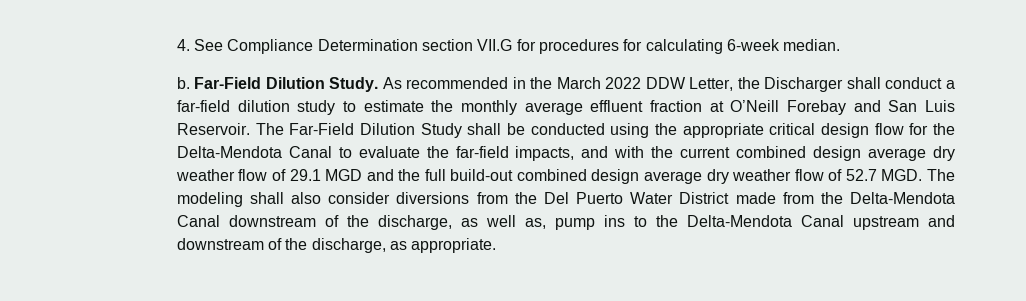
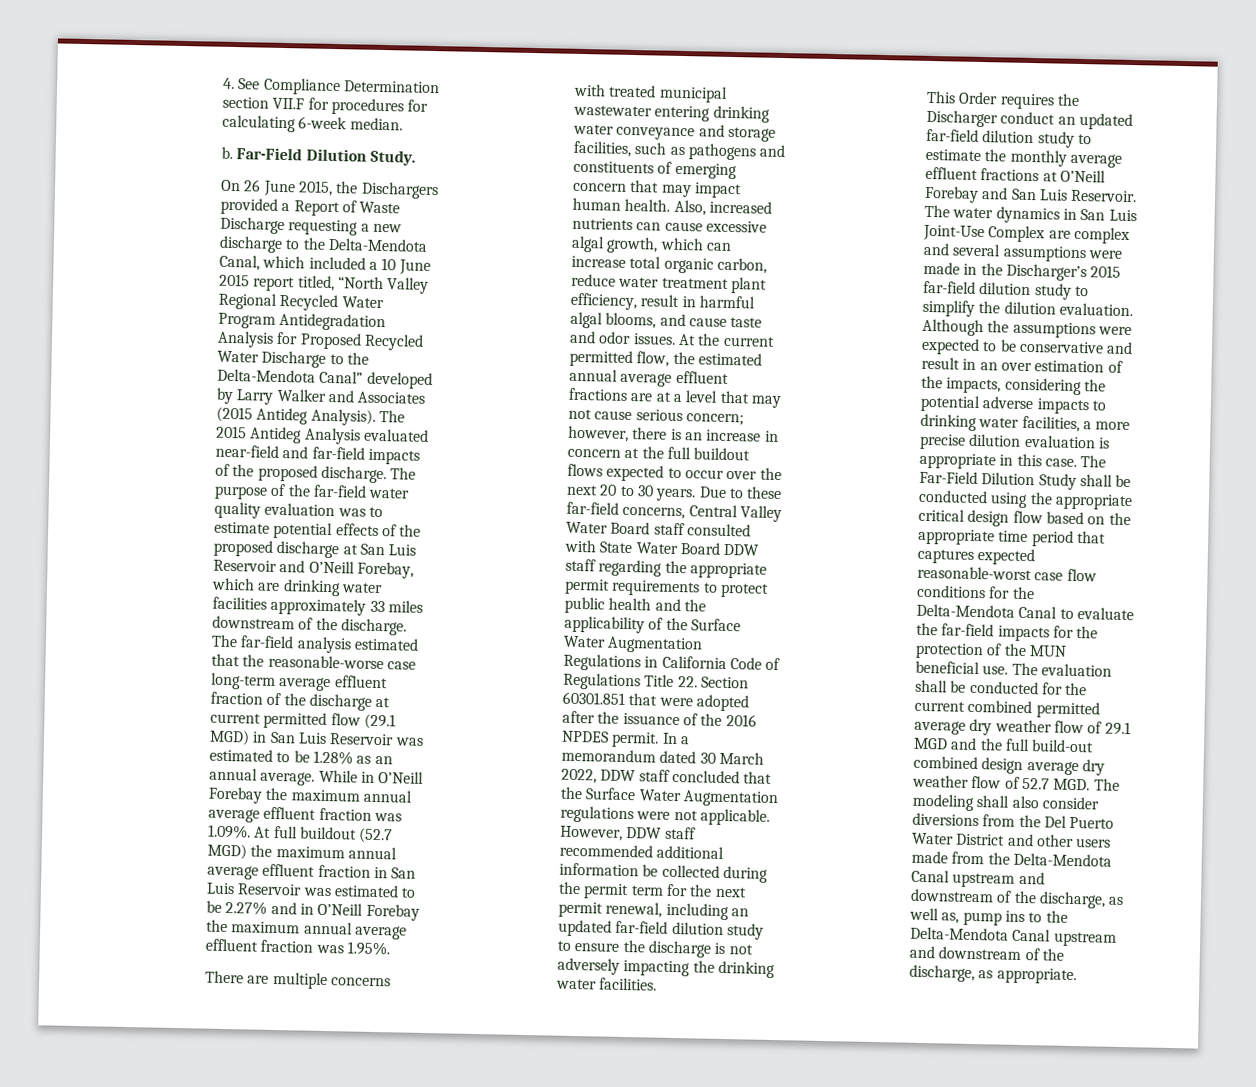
- 4. See Compliance Determination section VII.G for procedures for calculating 6-week median.
+ 4. See Compliance Determination section VII.F for procedures for calculating 6-week median.
- Far-Field Dilution Study. As recommended in the March 2022 DDW Letter, the Discharger shall conduct a far-field dilution study to estimate the monthly average effluent fraction at O’Neill Forebay and San Luis Reservoir.
+ Far-Field Dilution Study.
+ On 26 June 2015, the Dischargers provided a Report of Waste Discharge requesting a new discharge to the Delta-Mendota Canal, which included a 10 June 2015 report titled, “North Valley Regional Recycled Water Program Antidegradation Analysis for Proposed Recycled Water Discharge to the Delta-Mendota Canal” developed by Larry Walker and Associates (2015 Antideg Analysis). The 2015 Antideg Analysis evaluated near-field and far-field impacts of the proposed discharge. The purpose of the far-field water quality evaluation was to estimate potential effects of the proposed discharge at San Luis Reservoir and O’Neill Forebay, which are drinking water facilities approximately 33 miles downstream of the discharge. The far-field analysis estimated that the reasonable-worse case long-term average effluent fraction of the discharge at current permitted flow (29.1 MGD) in San Luis Reservoir was estimated to be 1.28% as an annual average. While in O’Neill Forebay the maximum annual average effluent fraction was 1.09%. At full buildout (52.7 MGD) the maximum annual average effluent fraction in San Luis Reservoir was estimated to be 2.27% and in O’Neill Forebay the maximum annual average effluent fraction was 1.95%.
+ There are multiple concerns with treated municipal wastewater entering drinking water conveyance and storage facilities, such as pathogens and constituents of emerging concern that may impact human health. Also, increased nutrients can cause excessive algal growth, which can increase total organic carbon, reduce water treatment plant efficiency, result in harmful algal blooms, and cause taste and odor issues. At the current permitted flow, the estimated annual average effluent fractions are at a level that may not cause serious concern; however, there is an increase in concern at the full buildout flows expected to occur over the next 20 to 30 years. Due to these far-field concerns, Central Valley Water Board staff consulted with State Water Board DDW staff regarding the appropriate permit requirements to protect public health and the applicability of the Surface Water Augmentation Regulations in California Code of Regulations Title 22. Section 60301.851 that were adopted after the issuance of the 2016 NPDES permit. In a memorandum dated 30 March 2022, DDW staff concluded that the Surface Water Augmentation regulations were not applicable. However, DDW staff recommended additional information be collected during the permit term for the next permit renewal, including an updated far-field dilution study to ensure the discharge is not adversely impacting the drinking water facilities.
+ This Order requires the Discharger conduct an updated far-field dilution study to estimate the monthly average effluent fractions at O’Neill Forebay and San Luis Reservoir.
- The Far-Field Dilution Study shall be conducted using the appropriate critical design flow for the Delta-Mendota Canal to evaluate the far-field impacts, and with the current combined design average dry weather flow of 29.1 MGD and the full build-out combined design average dry weather flow of 52.7 MGD. The modeling shall also consider diversions from the Del Puerto Water District made from the Delta-Mendota Canal downstream of the discharge, as well as, pump ins to the Delta-Mendota Canal upstream and downstream of the discharge, as appropriate.
+ The water dynamics in San Luis Joint-Use Complex are complex and several assumptions were made in the Discharger’s 2015 far-field dilution study to simplify the dilution evaluation. Although the assumptions were expected to be conservative and result in an over estimation of the impacts, considering the potential adverse impacts to drinking water facilities, a more precise dilution evaluation is appropriate in this case. The Far-Field Dilution Study shall be conducted using the appropriate critical design flow based on the appropriate time period that captures expected reasonable-worst case flow conditions for the Delta-Mendota Canal to evaluate the far-field impacts for the protection of the MUN beneficial use. The evaluation shall be conducted for the current combined permitted average dry weather flow of 29.1 MGD and the full build-out combined design average dry weather flow of 52.7 MGD. The modeling shall also consider diversions from the Del Puerto Water District and other users made from the Delta-Mendota Canal upstream and downstream of the discharge, as well as, pump ins to the Delta-Mendota Canal upstream and downstream of the discharge, as appropriate.

